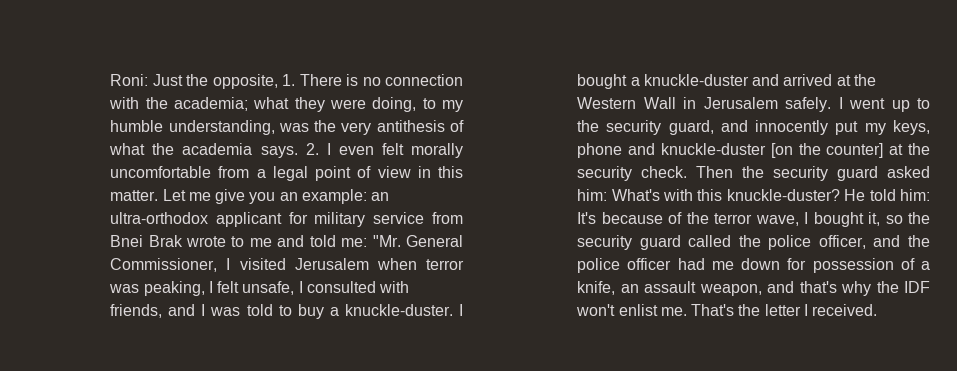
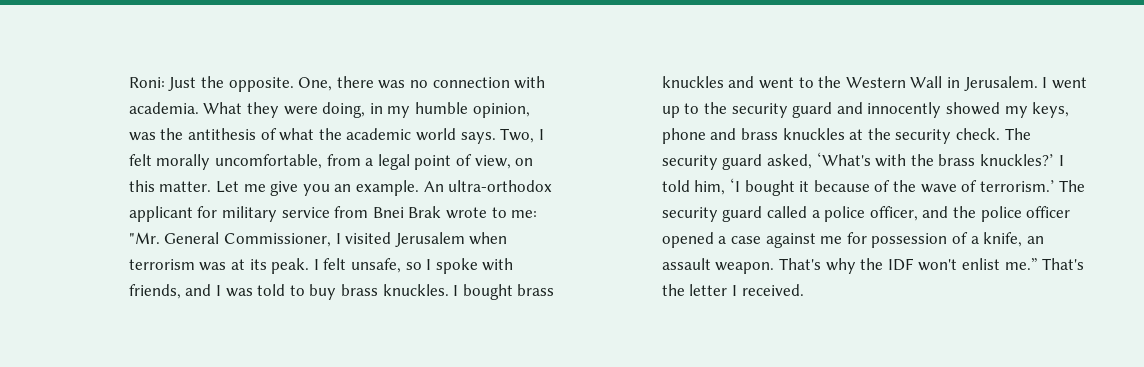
- Roni: Just the opposite, 1. There is no connection with the academia; what they were doing, to my humble understanding, was the very antithesis of what the academia says. 2. I even felt morally uncomfortable from a legal point of view in this matter.
+ Roni: Just the opposite. One, there was no connection with academia. What they were doing, in my humble opinion, was the antithesis of what the academic world says. Two, I felt morally uncomfortable, from a legal point of view, on this matter.
- Let me give you an example: an ultra-orthodox applicant for military service from Bnei Brak wrote to me and told me: "Mr. General Commissioner, I visited Jerusalem when terror was peaking, I felt unsafe, I consulted with friends, and I was told to buy a knuckle-duster. I bought a knuckle-duster and arrived at the Western Wall in Jerusalem safely.
+ Let me give you an example. An ultra-orthodox applicant for military service from Bnei Brak wrote to me: "Mr. General Commissioner, I visited Jerusalem when terrorism was at its peak. I felt unsafe, so I spoke with friends, and I was told to buy brass knuckles. I bought brass knuckles and went to the Western Wall in Jerusalem.
- I went up to the security guard, and innocently put my keys, phone and knuckle-duster [on the counter] at the security check. Then the security guard asked him: What's with this knuckle-duster? He told him: It's because of the terror wave, I bought it, so the security guard called the police officer, and the police officer had me down for possession of a knife, an assault weapon, and that's why the IDF won't enlist me.
+ I went up to the security guard and innocently showed my keys, phone and brass knuckles at the security check. The security guard asked, ‘What's with the brass knuckles?’ I told him, ‘I bought it because of the wave of terrorism.’ The security guard called a police officer, and the police officer opened a case against me for possession of a knife, an assault weapon. That's why the IDF won't enlist me.”

